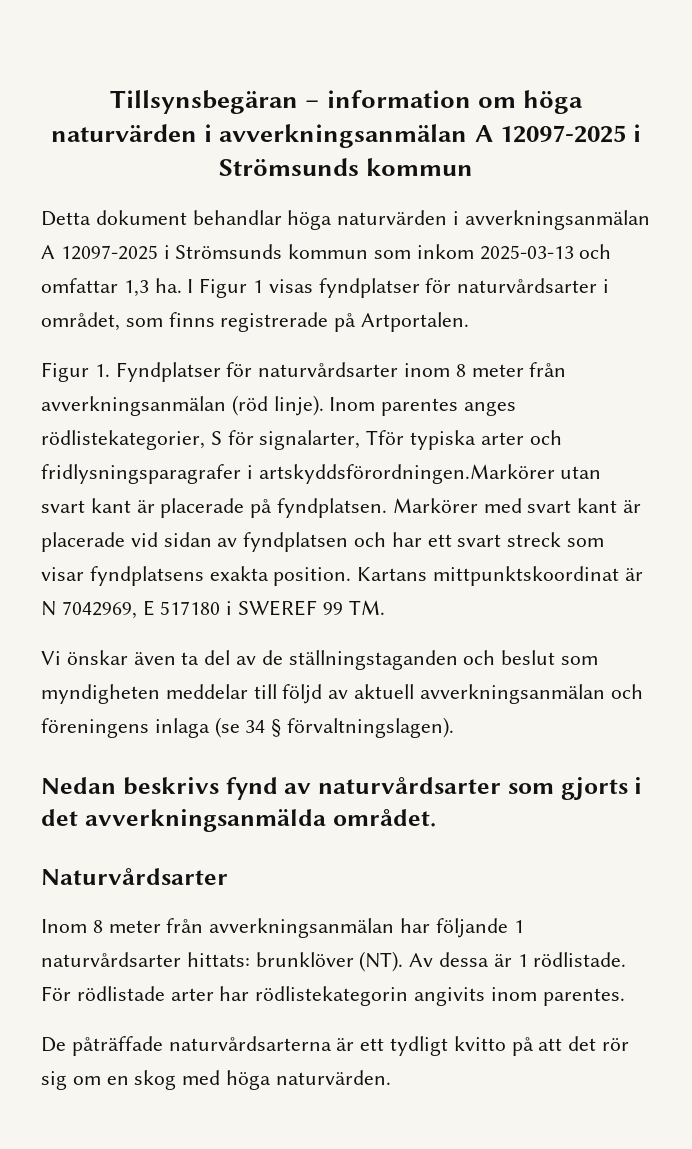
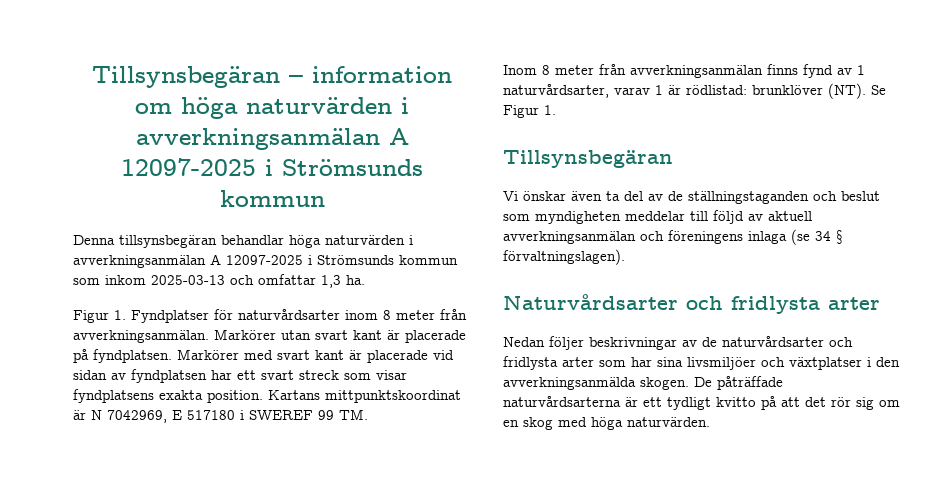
- Detta dokument behandlar höga naturvärden i avverkningsanmälan A 12097-2025 i Strömsunds kommun som inkom 2025-03-13 och omfattar 1,3 ha. I Figur 1 visas fyndplatser för naturvårdsarter i området, som finns registrerade på Artportalen.
+ Denna tillsynsbegäran behandlar höga naturvärden i avverkningsanmälan A 12097-2025 i Strömsunds kommun som inkom 2025-03-13 och omfattar 1,3 ha.
- Figur 1. Fyndplatser för naturvårdsarter inom 8 meter från avverkningsanmälan (röd linje). Inom parentes anges rödlistekategorier, S för signalarter, Tför typiska arter och fridlysningsparagrafer i artskyddsförordningen.Markörer utan svart kant är placerade på fyndplatsen.
+ Figur 1. Fyndplatser för naturvårdsarter inom 8 meter från avverkningsanmälan. Markörer utan svart kant är placerade på fyndplatsen.
- Markörer med svart kant är placerade vid sidan av fyndplatsen och har ett svart streck som visar fyndplatsens exakta position.
+ Markörer med svart kant är placerade vid sidan av fyndplatsen har ett svart streck som visar fyndplatsens exakta position.
+ Inom 8 meter från avverkningsanmälan finns fynd av 1 naturvårdsarter, varav 1 är rödlistad: brunklöver (NT). Se Figur 1.
+ Tillsynsbegäran
- Nedan beskrivs fynd av naturvårdsarter som gjorts i det avverkningsanmälda området.
- Naturvårdsarter
- Inom 8 meter från avverkningsanmälan har följande 1 naturvårdsarter hittats: brunklöver (NT). Av dessa är 1 rödlistade. För rödlistade arter har rödlistekategorin angivits inom parentes.
- De påträffade naturvårdsarterna är ett tydligt kvitto på att det rör sig om en skog med höga naturvärden.
+ Naturvårdsarter och fridlysta arter
+ Nedan följer beskrivningar av de naturvårdsarter och fridlysta arter som har sina livsmiljöer och växtplatser i den avverkningsanmälda skogen. De påträffade naturvårdsarterna är ett tydligt kvitto på att det rör sig om en skog med höga naturvärden.

